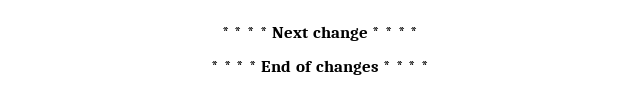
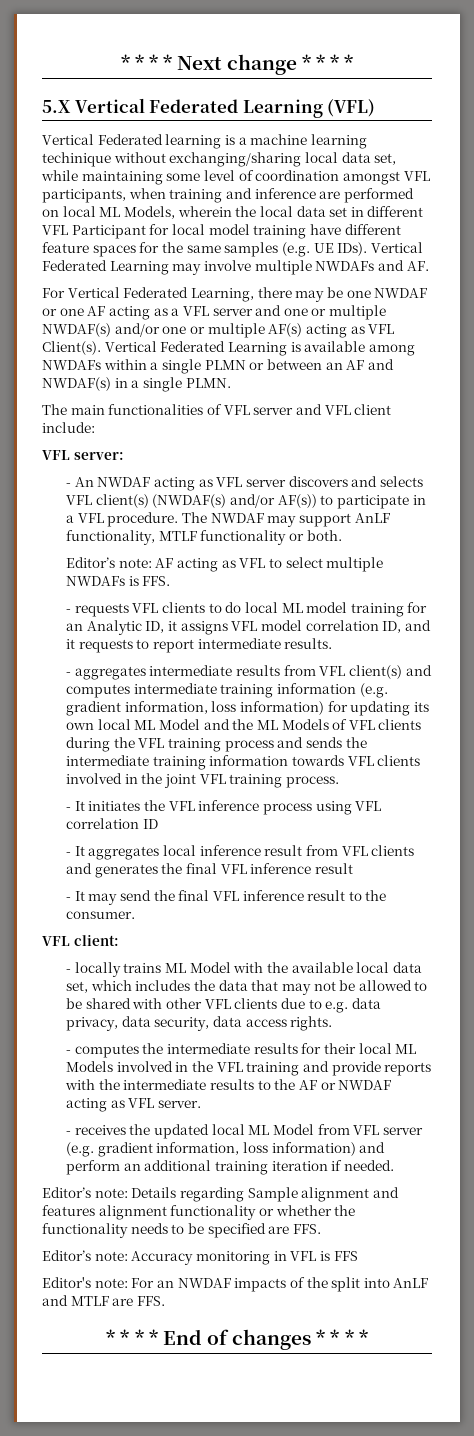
+ 5.X Vertical Federated Learning (VFL)
+ Vertical Federated learning is a machine learning techinique without exchanging/sharing local data set, while maintaining some level of coordination amongst VFL participants, when training and inference are performed on local ML Models, wherein the local data set in different VFL Participant for local model training have different feature spaces for the same samples (e.g. UE IDs). Vertical Federated Learning may involve multiple NWDAFs and AF.
+ For Vertical Federated Learning, there may be one NWDAF or one AF acting as a VFL server and one or multiple NWDAF(s) and/or one or multiple AF(s) acting as VFL Client(s). Vertical Federated Learning is available among NWDAFs within a single PLMN or between an AF and NWDAF(s) in a single PLMN.
+ The main functionalities of VFL server and VFL client include:
+ VFL server:
+ - An NWDAF acting as VFL server discovers and selects VFL client(s) (NWDAF(s) and/or AF(s)) to participate in a VFL procedure. The NWDAF may support AnLF functionality, MTLF functionality or both.
+ Editor’s note: AF acting as VFL to select multiple NWDAFs is FFS.
+ - requests VFL clients to do local ML model training for an Analytic ID, it assigns VFL model correlation ID, and it requests to report intermediate results.
+ - aggregates intermediate results from VFL client(s) and computes intermediate training information (e.g. gradient information, loss information) for updating its own local ML Model and the ML Models of VFL clients during the VFL training process and sends the intermediate training information towards VFL clients involved in the joint VFL training process.
+ - It initiates the VFL inference process using VFL correlation ID
+ - It aggregates local inference result from VFL clients and generates the final VFL inference result
+ - It may send the final VFL inference result to the consumer.
+ VFL client:
+ - locally trains ML Model with the available local data set, which includes the data that may not be allowed to be shared with other VFL clients due to e.g. data privacy, data security, data access rights.
+ - computes the intermediate results for their local ML Models involved in the VFL training and provide reports with the intermediate results to the AF or NWDAF acting as VFL server.
+ - receives the updated local ML Model from VFL server (e.g. gradient information, loss information) and perform an additional training iteration if needed.
+ Editor’s note: Details regarding Sample alignment and features alignment functionality or whether the functionality needs to be specified are FFS.
+ Editor’s note: Accuracy monitoring in VFL is FFS
+ Editor's note: For an NWDAF impacts of the split into AnLF and MTLF are FFS.

